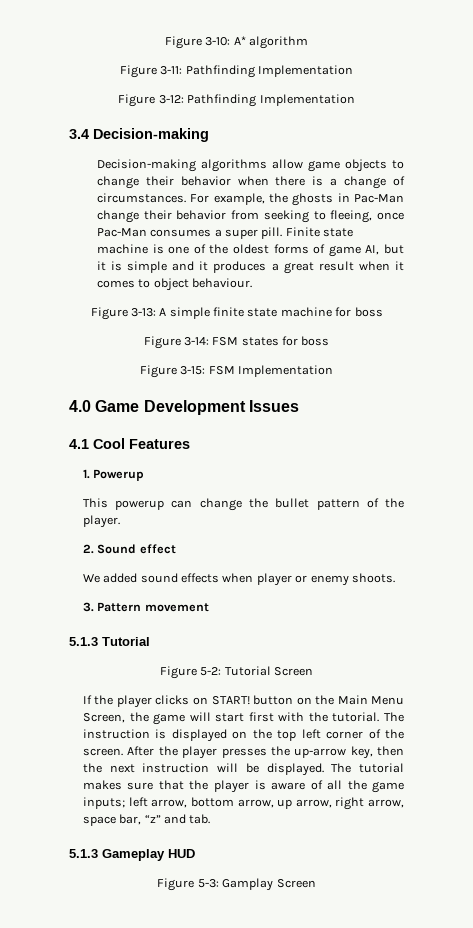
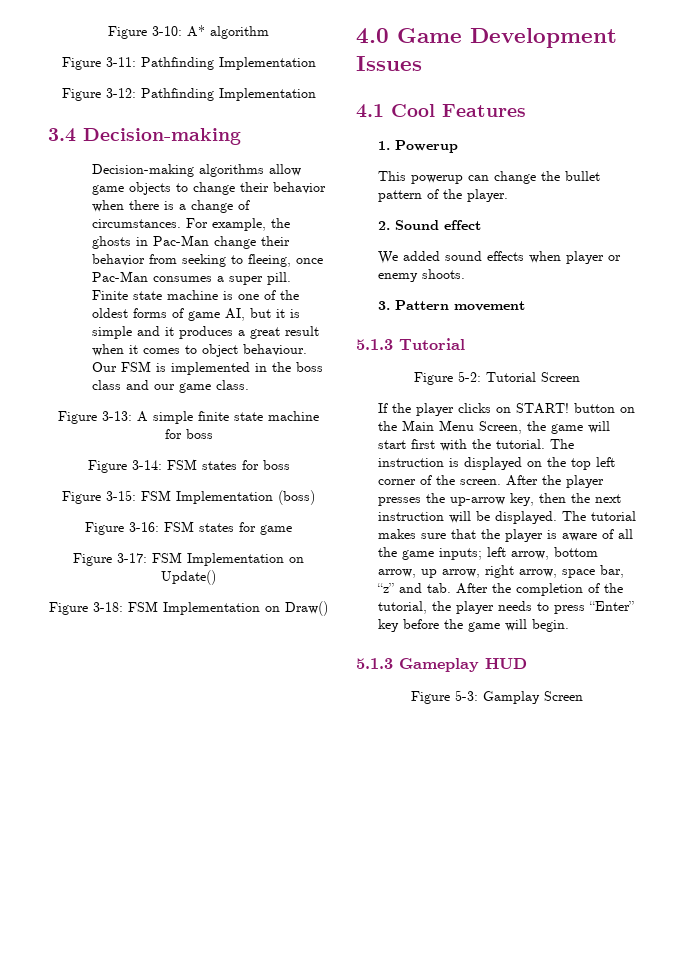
+ Our FSM is implemented in the boss class and our game class.
- Figure 3-15: FSM Implementation
+ Figure 3-15: FSM Implementation (boss)
+ Figure 3-16: FSM states for game
+ Figure 3-17: FSM Implementation on Update()
+ Figure 3-18: FSM Implementation on Draw()
- The tutorial makes sure that the player is aware of all the game inputs; left arrow, bottom arrow, up arrow, right arrow, space bar, “z” and tab.
+ The tutorial makes sure that the player is aware of all the game inputs; left arrow, bottom arrow, up arrow, right arrow, space bar, “z” and tab. After the completion of the tutorial, the player needs to press “Enter” key before the game will begin.

